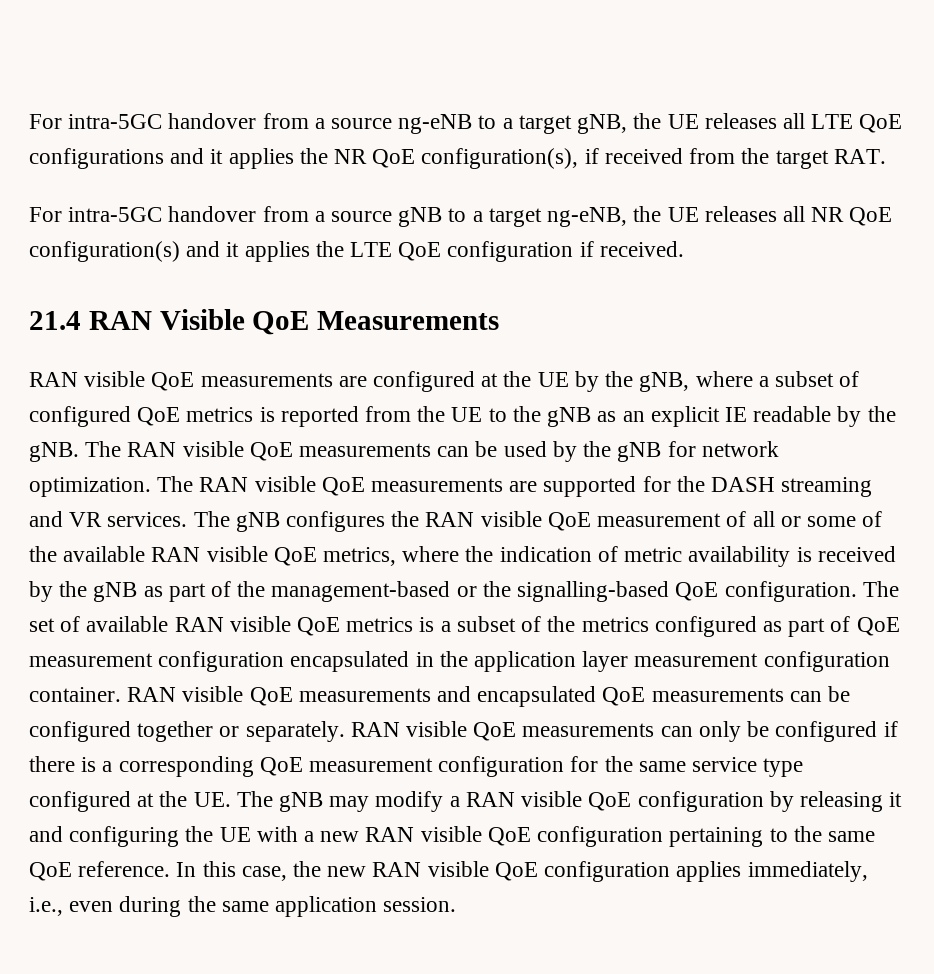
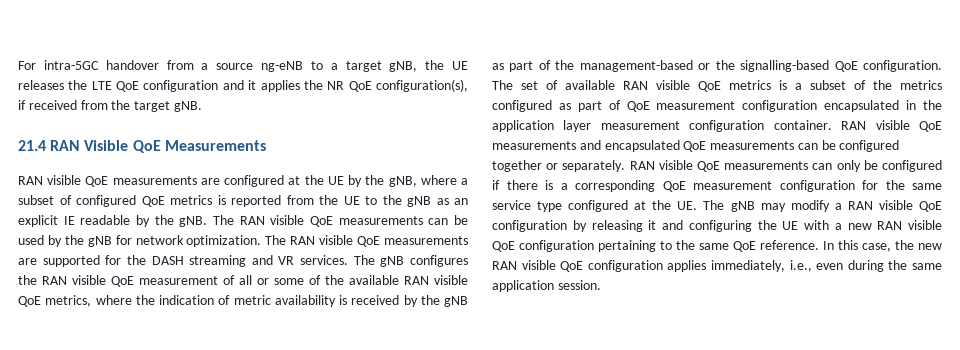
- For intra-5GC handover from a source ng-eNB to a target gNB, the UE releases all LTE QoE configurations and it applies the NR QoE configuration(s), if received from the target RAT.
- For intra-5GC handover from a source gNB to a target ng-eNB, the UE releases all NR QoE configuration(s) and it applies the LTE QoE configuration if received.
+ For intra-5GC handover from a source ng-eNB to a target gNB, the UE releases the LTE QoE configuration and it applies the NR QoE configuration(s), if received from the target gNB.

